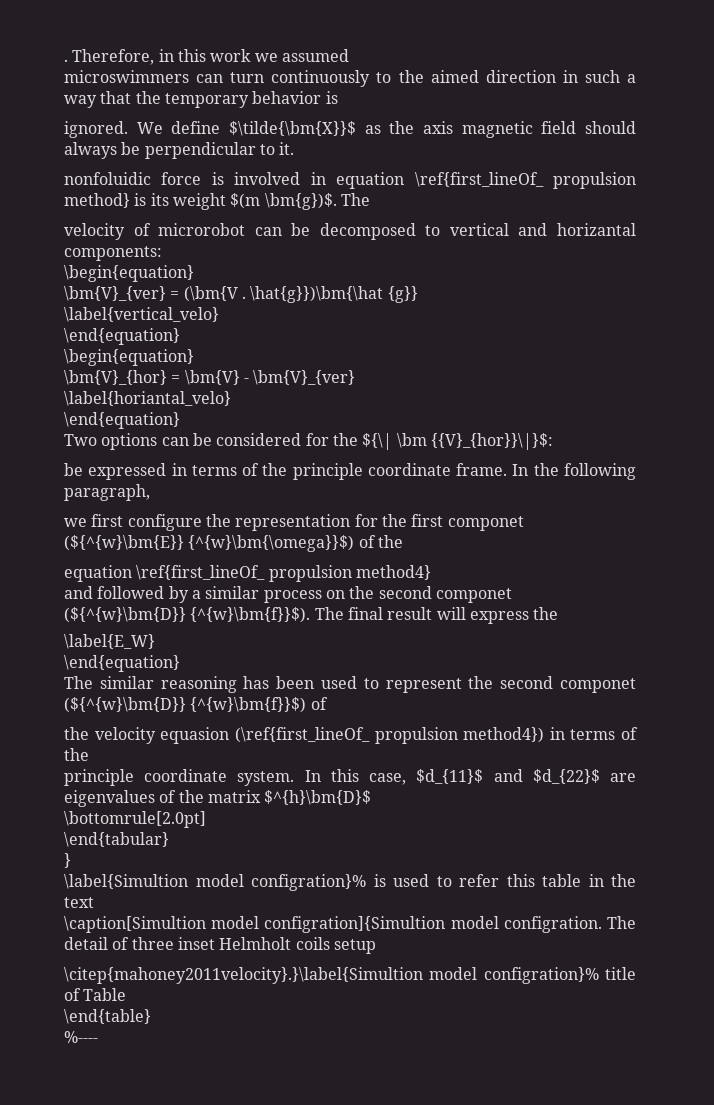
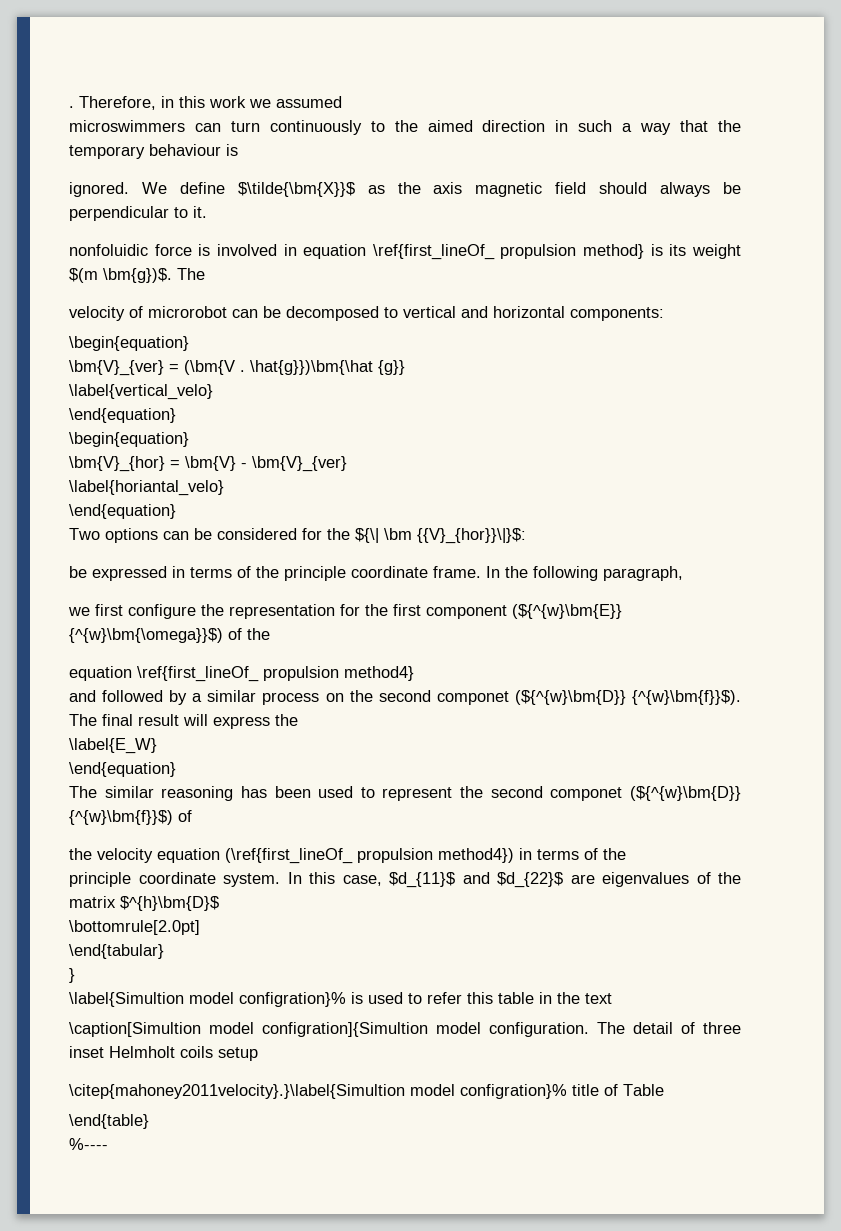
- microswimmers can turn continuously to the aimed direction in such a way that the temporary behavior is
+ microswimmers can turn continuously to the aimed direction in such a way that the temporary behaviour is
- velocity of microrobot can be decomposed to vertical and horizantal components:
+ velocity of microrobot can be decomposed to vertical and horizontal components:
- we first configure the representation for the first componet (${^{w}\bm{E}} {^{w}\bm{\omega}}$) of the
+ we first configure the representation for the first component (${^{w}\bm{E}} {^{w}\bm{\omega}}$) of the
- the velocity equasion (\ref{first_lineOf_ propulsion method4}) in terms of the
+ the velocity equation (\ref{first_lineOf_ propulsion method4}) in terms of the
- \caption[Simultion model configration]{Simultion model configration.
+ \caption[Simultion model configration]{Simultion model configuration.

